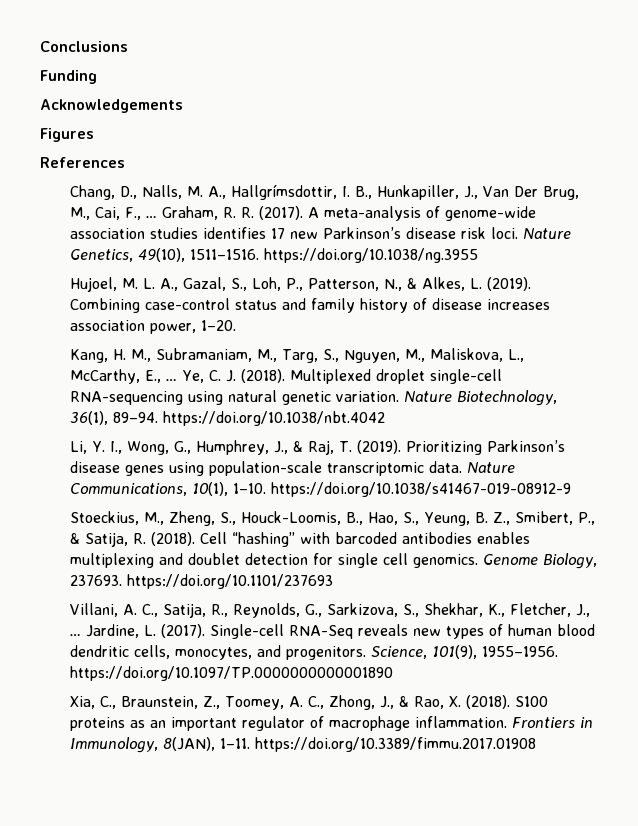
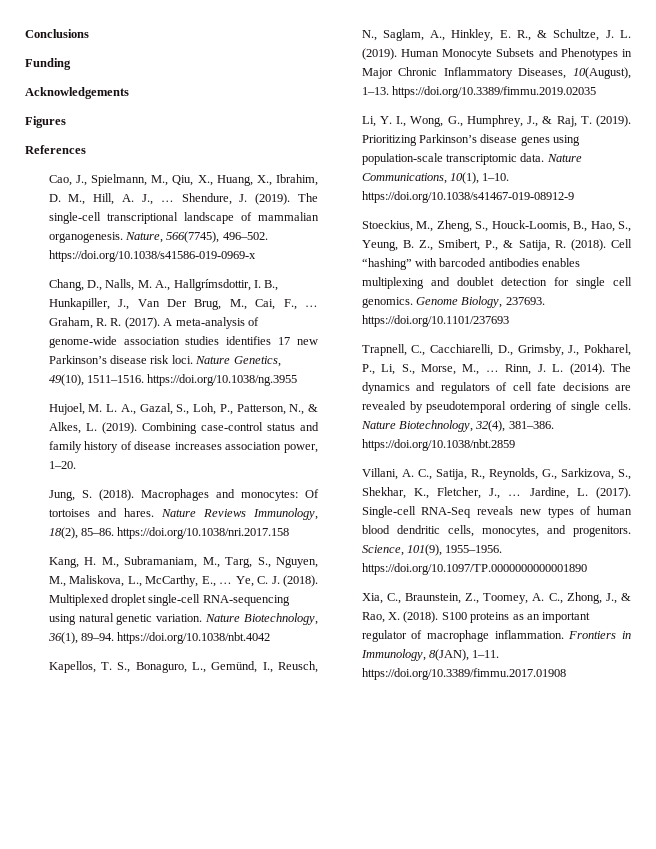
+ Cao, J., Spielmann, M., Qiu, X., Huang, X., Ibrahim, D. M., Hill, A. J., … Shendure, J. (2019). The single-cell transcriptional landscape of mammalian organogenesis. Nature, 566(7745), 496–502. https://doi.org/10.1038/s41586-019-0969-x
+ Jung, S. (2018). Macrophages and monocytes: Of tortoises and hares. Nature Reviews Immunology, 18(2), 85–86. https://doi.org/10.1038/nri.2017.158
+ Kapellos, T. S., Bonaguro, L., Gemünd, I., Reusch, N., Saglam, A., Hinkley, E. R., & Schultze, J. L. (2019). Human Monocyte Subsets and Phenotypes in Major Chronic Inflammatory Diseases, 10(August), 1–13. https://doi.org/10.3389/fimmu.2019.02035
+ Trapnell, C., Cacchiarelli, D., Grimsby, J., Pokharel, P., Li, S., Morse, M., … Rinn, J. L. (2014). The dynamics and regulators of cell fate decisions are revealed by pseudotemporal ordering of single cells. Nature Biotechnology, 32(4), 381–386. https://doi.org/10.1038/nbt.2859

